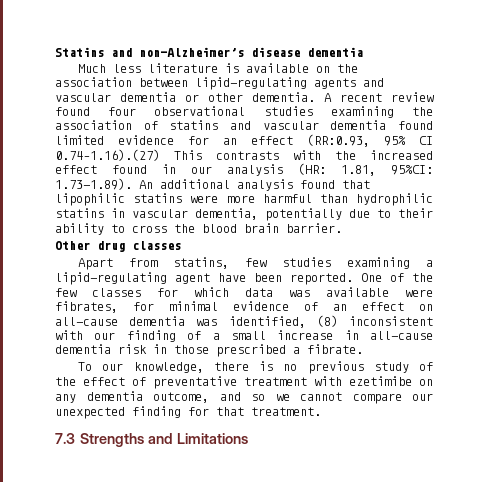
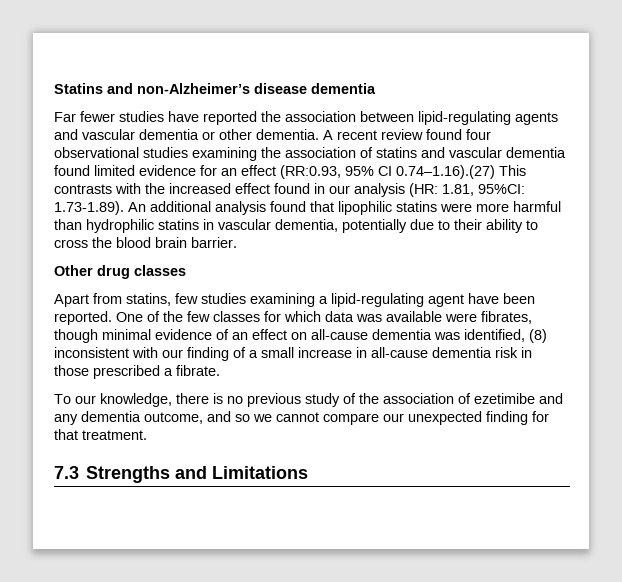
- Much less literature is available on the association between lipid-regulating agents and vascular dementia or other dementia.
+ Far fewer studies have reported the association between lipid-regulating agents and vascular dementia or other dementia.
- One of the few classes for which data was available were fibrates, for minimal evidence of an effect on all-cause dementia was identified, (8) inconsistent with our finding of a small increase in all-cause dementia risk in those prescribed a fibrate.
+ One of the few classes for which data was available were fibrates, though minimal evidence of an effect on all-cause dementia was identified, (8) inconsistent with our finding of a small increase in all-cause dementia risk in those prescribed a fibrate.
- To our knowledge, there is no previous study of the effect of preventative treatment with ezetimibe on any dementia outcome, and so we cannot compare our unexpected finding for that treatment.
+ To our knowledge, there is no previous study of the association of ezetimibe and any dementia outcome, and so we cannot compare our unexpected finding for that treatment.

